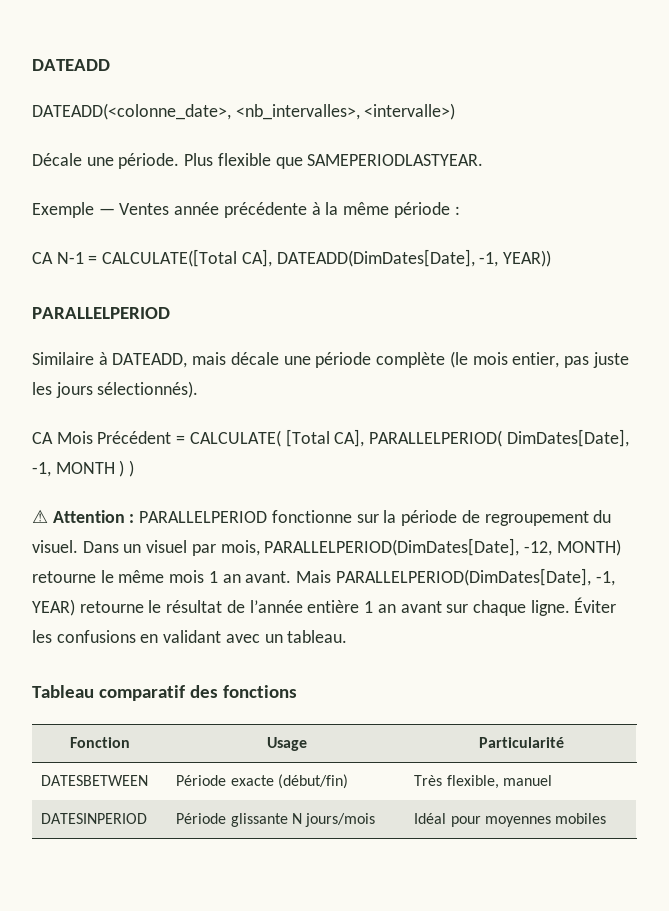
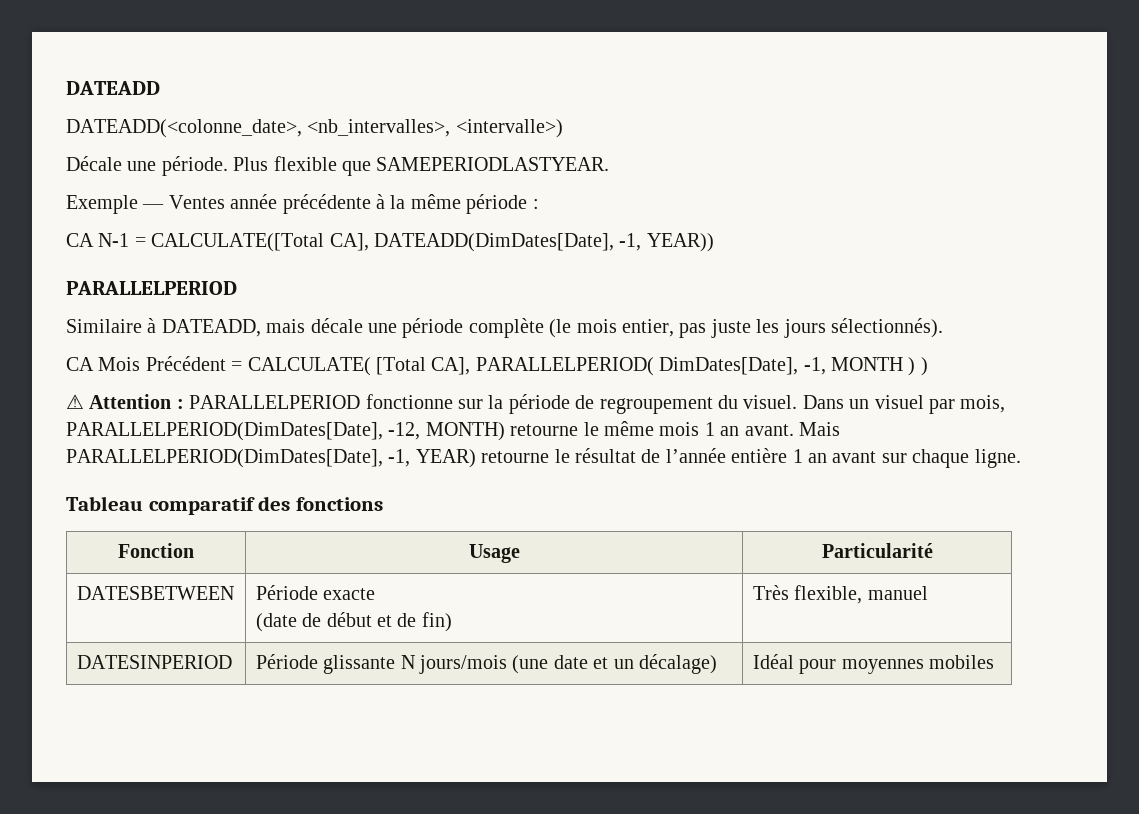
- Éviter les confusions en validant avec un tableau.
- DATESBETWEEN | Période exacte (début/fin) | Très flexible, manuel
+ DATESBETWEEN | Période exacte
+ (date de début et de fin) | Très flexible, manuel
- DATESINPERIOD | Période glissante N jours/mois | Idéal pour moyennes mobiles
+ DATESINPERIOD | Période glissante N jours/mois (une date et un décalage) | Idéal pour moyennes mobiles

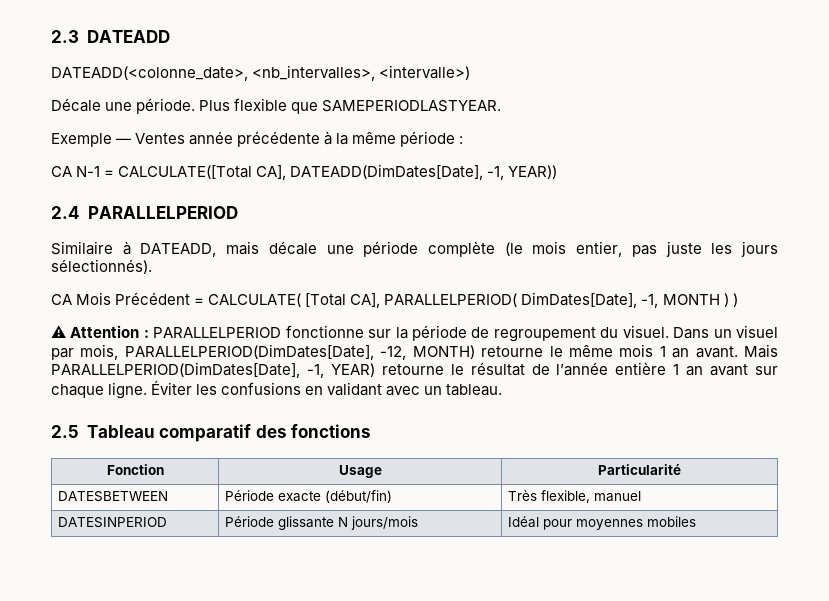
- DATEADD
+ 2.3 DATEADD
  CA N-1 = CALCULATE([Total CA], DATEADD(DimDates[Date], -1, YEAR))
- PARALLELPERIOD
+ 2.4 PARALLELPERIOD
- Mais PARALLELPERIOD(DimDates[Date], -1, YEAR) retourne le résultat de l’année entière 1 an avant sur chaque ligne.
- Tableau comparatif des fonctions
+ Mais PARALLELPERIOD(DimDates[Date], -1, YEAR) retourne le résultat de l’année entière 1 an avant sur chaque ligne. Éviter les confusions en validant avec un tableau.
+ 2.5 Tableau comparatif des fonctions
- DATESBETWEEN | Période exacte
- (date de début et de fin) | Très flexible, manuel
+ DATESBETWEEN | Période exacte (début/fin) | Très flexible, manuel
- DATESINPERIOD | Période glissante N jours/mois (une date et un décalage) | Idéal pour moyennes mobiles
+ DATESINPERIOD | Période glissante N jours/mois | Idéal pour moyennes mobiles

